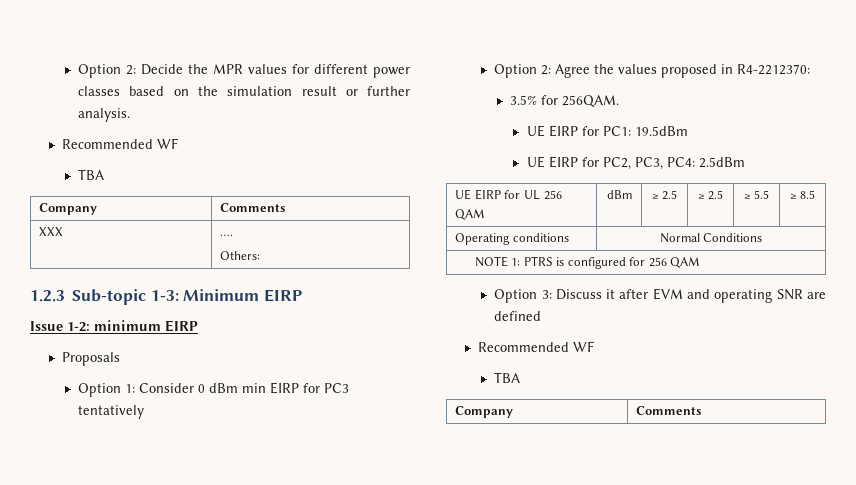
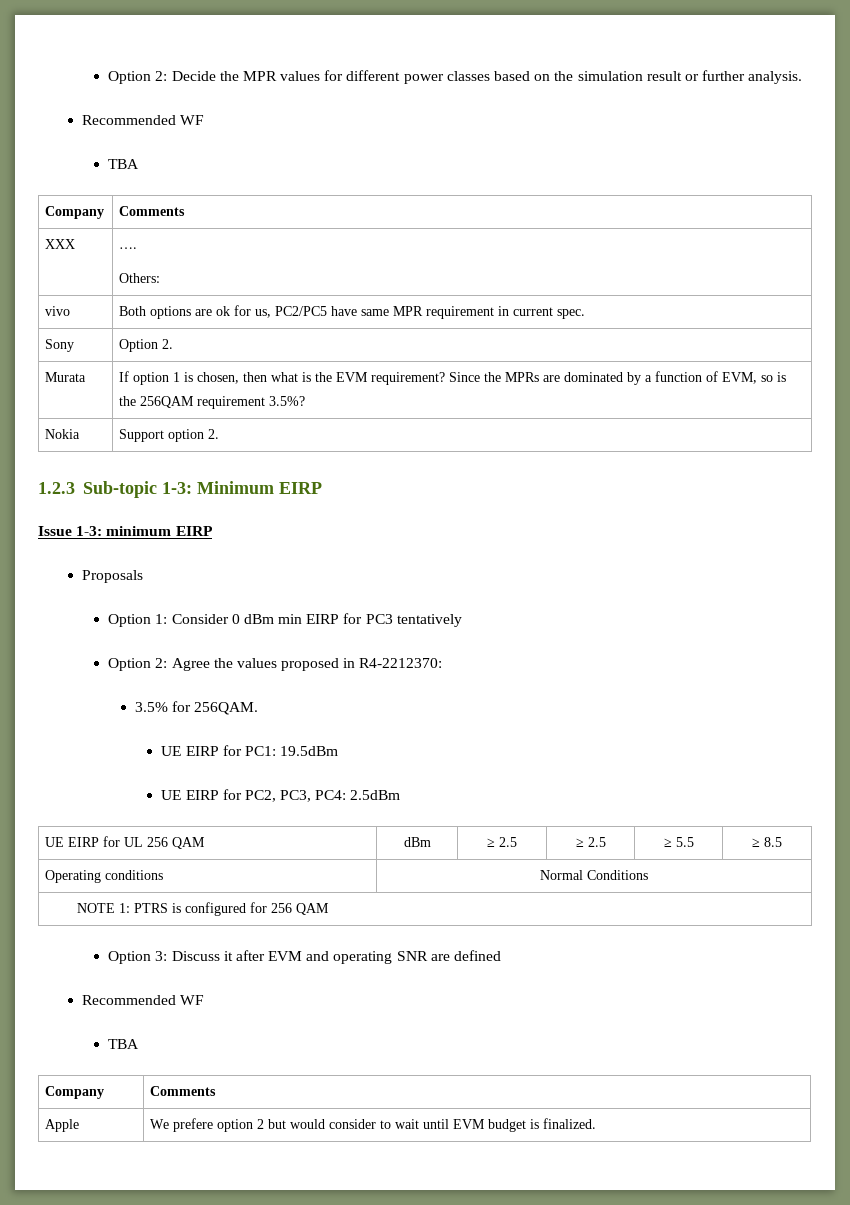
+ vivo | Both options are ok for us, PC2/PC5 have same MPR requirement in current spec.
+ Sony | Option 2.
+ Murata | If option 1 is chosen, then what is the EVM requirement? Since the MPRs are dominated by a function of EVM, so is the 256QAM requirement 3.5%?
+ Nokia | Support option 2.
- Issue 1-2: minimum EIRP
+ Issue 1-3: minimum EIRP
+ Apple | We prefere option 2 but would consider to wait until EVM budget is finalized.

